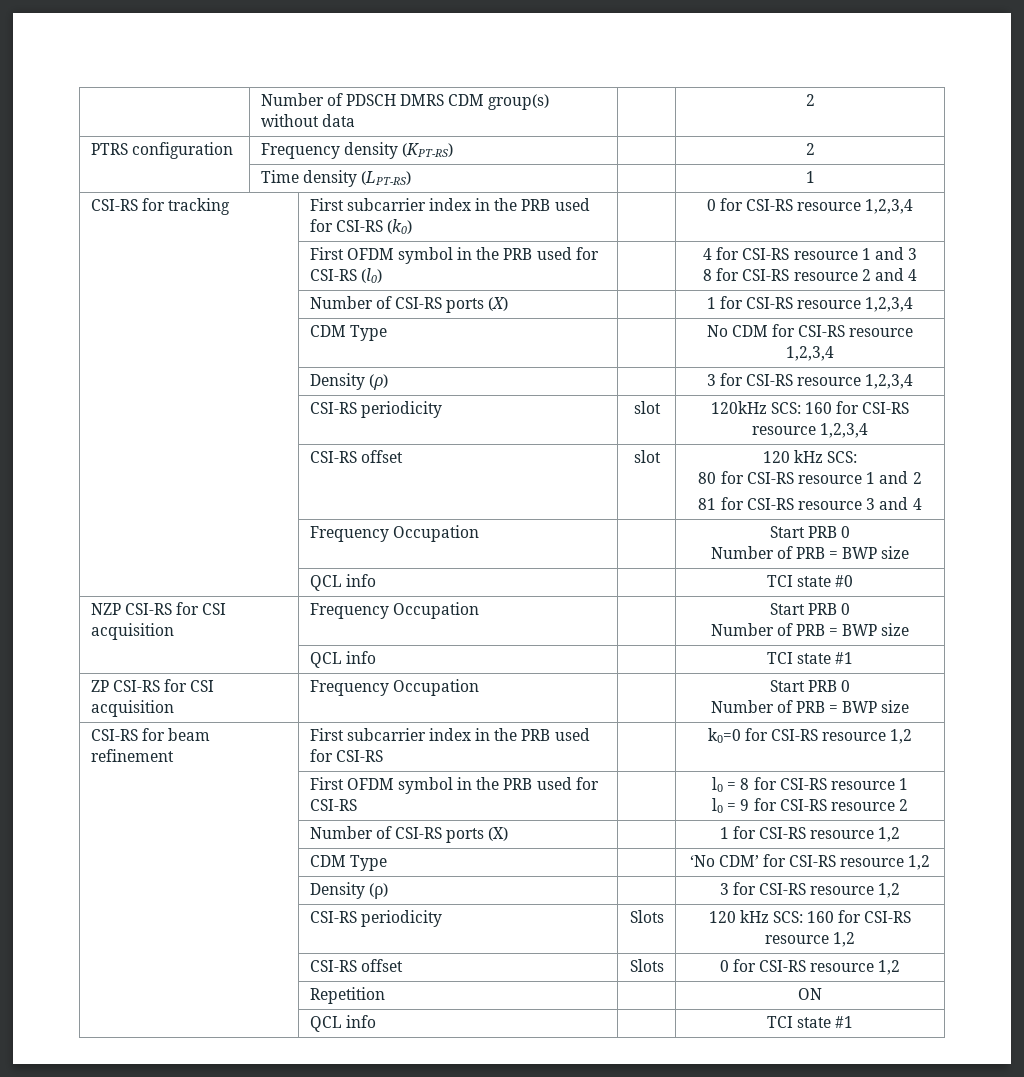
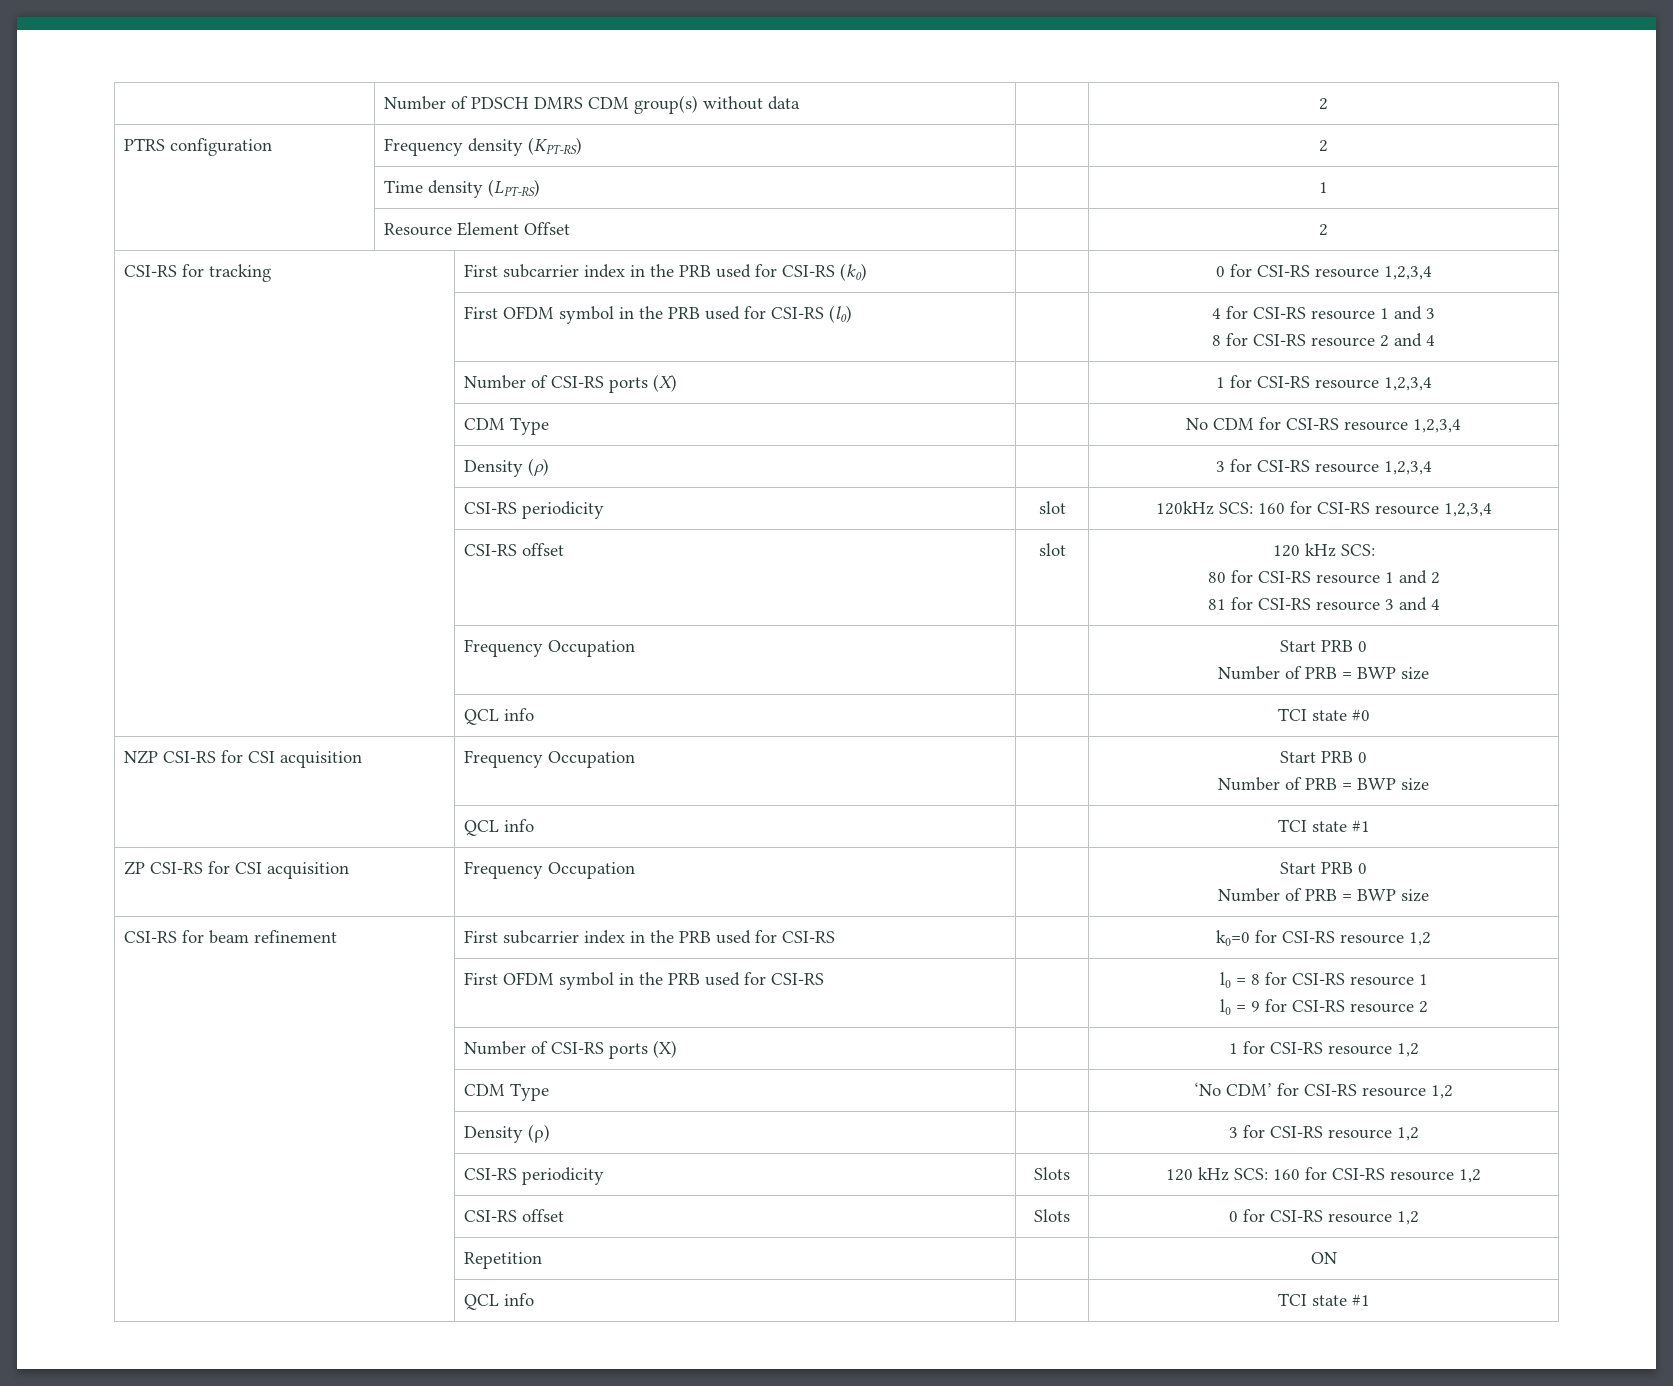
+ | Resource Element Offset | | 2

